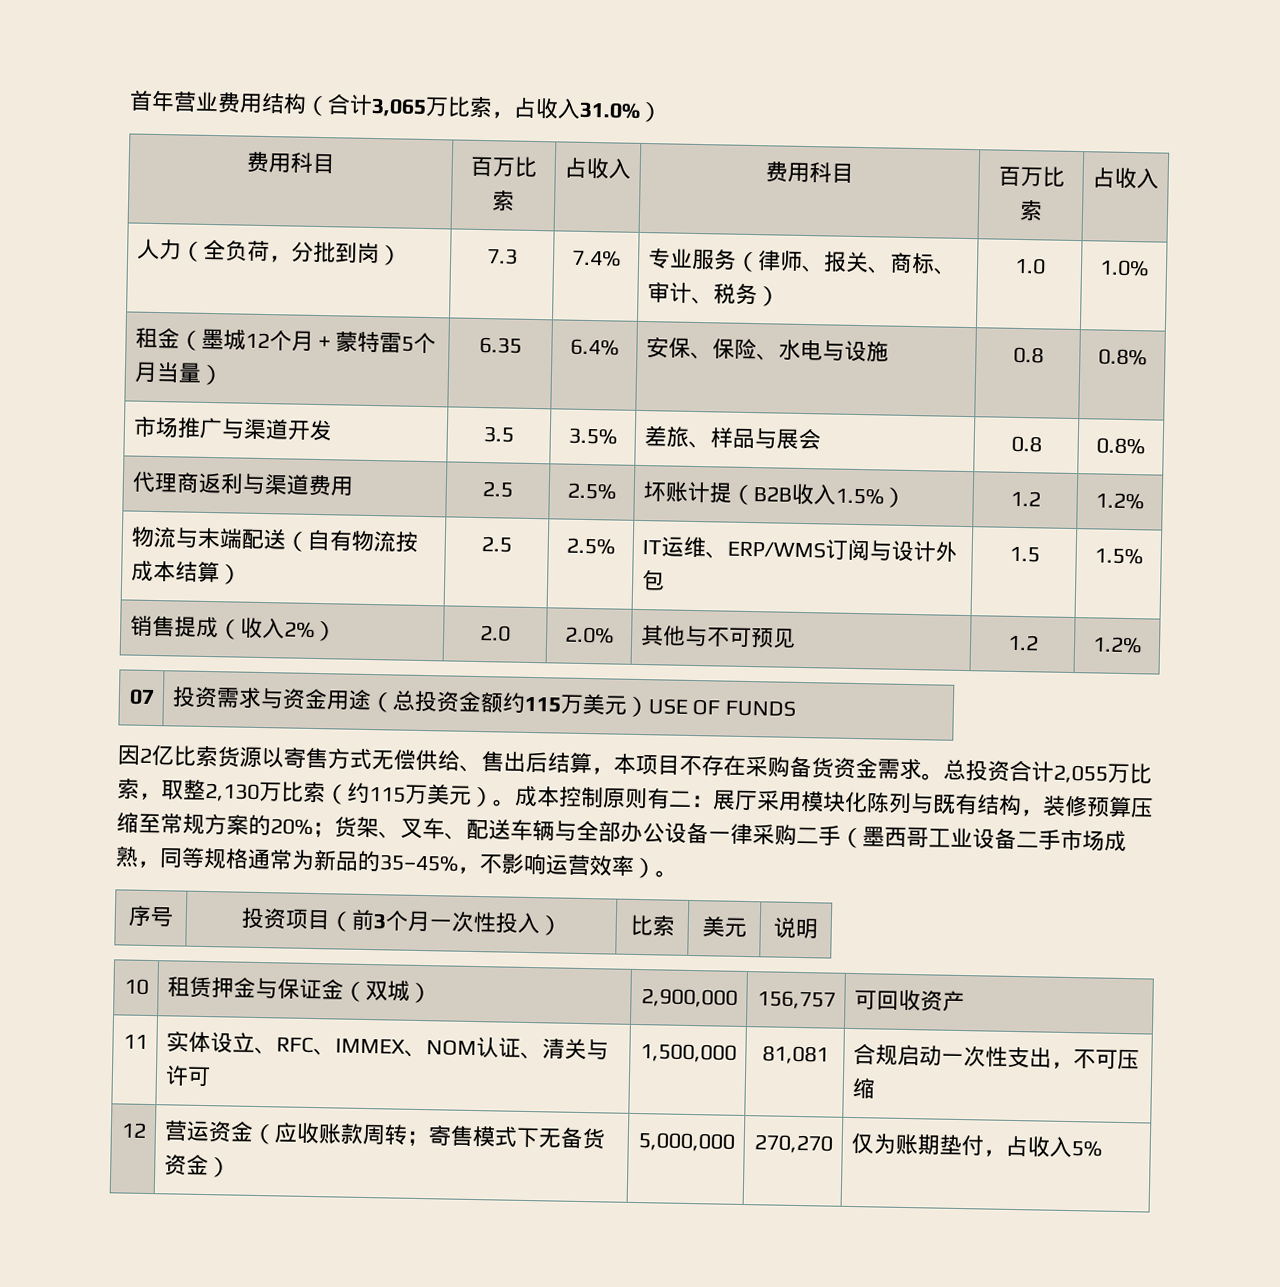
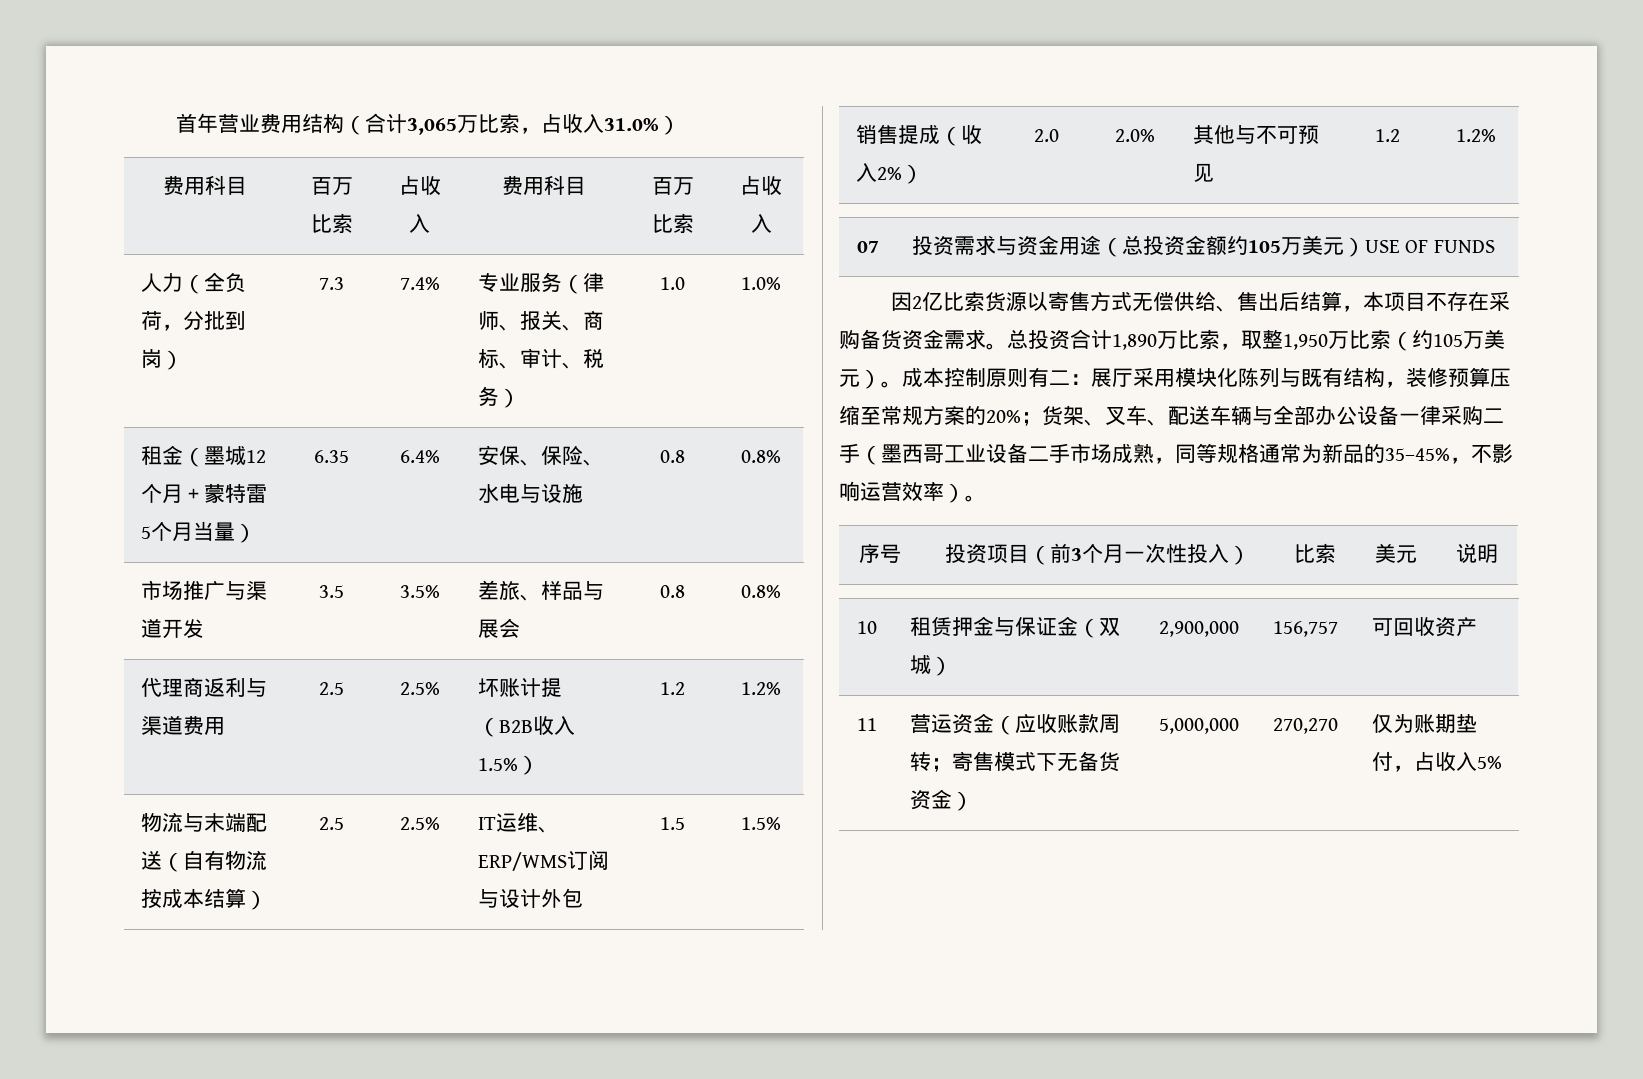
- 07 | 投资需求与资金用途（总投资金额约115万美元）USE OF FUNDS
+ 07 | 投资需求与资金用途（总投资金额约105万美元）USE OF FUNDS
- 总投资合计2,055万比索，取整2,130万比索（约115万美元）。
+ 总投资合计1,890万比索，取整1,950万比索（约105万美元）。
- 11 | 实体设立、RFC、IMMEX、NOM认证、清关与许可 | 1,500,000 | 81,081 | 合规启动一次性支出，不可压缩
- 12 | 营运资金（应收账款周转；寄售模式下无备货资金） | 5,000,000 | 270,270 | 仅为账期垫付，占收入5%
+ 11 | 营运资金（应收账款周转；寄售模式下无备货资金） | 5,000,000 | 270,270 | 仅为账期垫付，占收入5%

